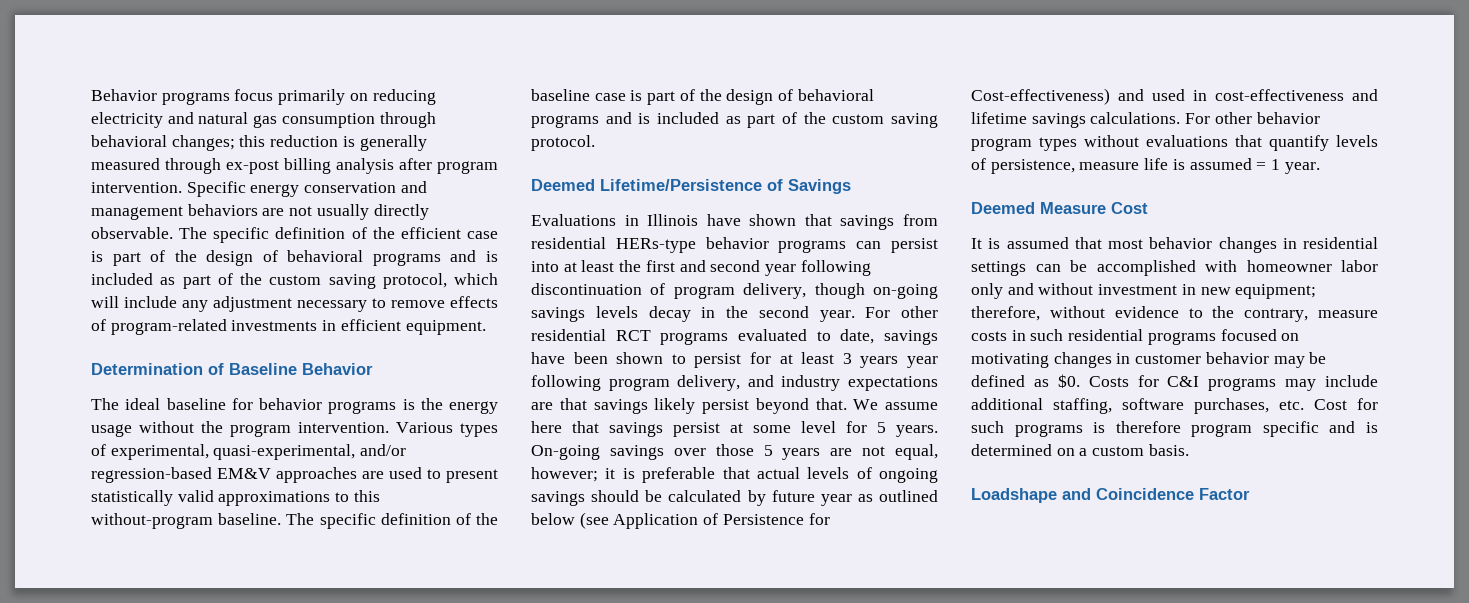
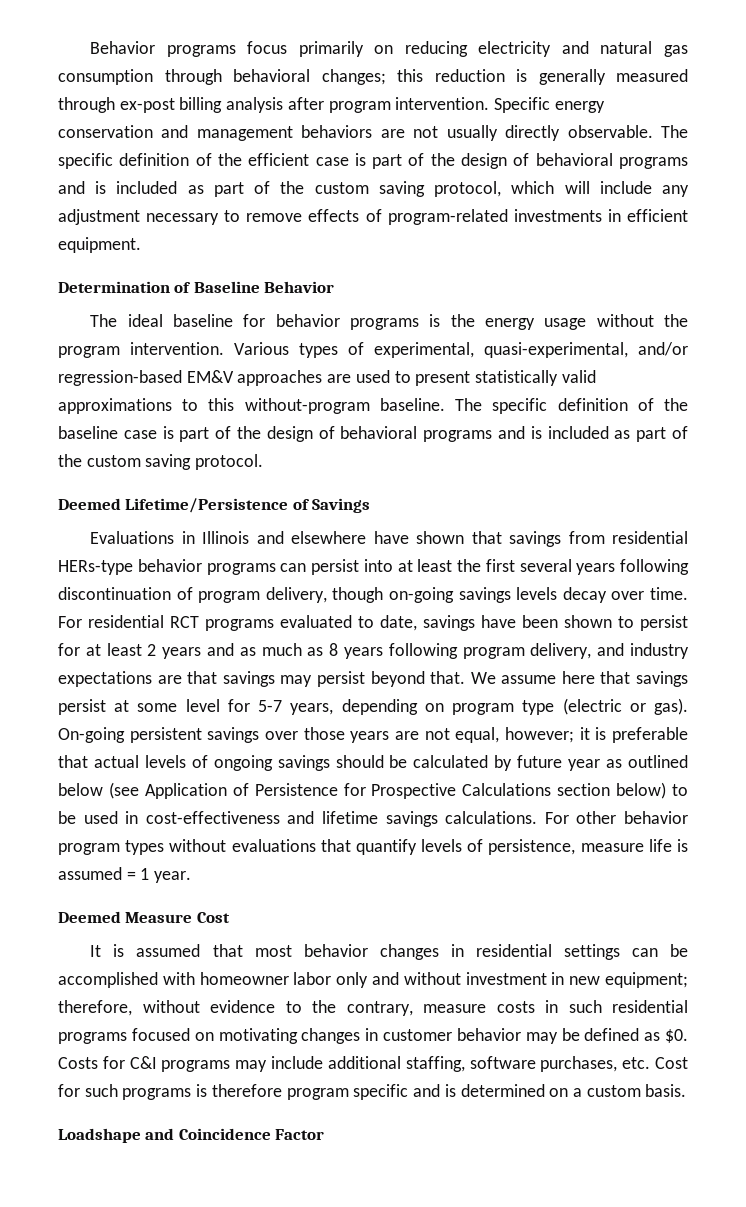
- Evaluations in Illinois have shown that savings from residential HERs-type behavior programs can persist into at least the first and second year following discontinuation of program delivery, though on-going savings levels decay in the second year. For other residential RCT programs evaluated to date, savings have been shown to persist for at least 3 years year following program delivery, and industry expectations are that savings likely persist beyond that.
+ Evaluations in Illinois and elsewhere have shown that savings from residential HERs-type behavior programs can persist into at least the first several years following discontinuation of program delivery, though on-going savings levels decay over time. For residential RCT programs evaluated to date, savings have been shown to persist for at least 2 years and as much as 8 years following program delivery, and industry expectations are that savings may persist beyond that.
- We assume here that savings persist at some level for 5 years. On-going savings over those 5 years are not equal, however; it is preferable that actual levels of ongoing savings should be calculated by future year as outlined below (see Application of Persistence for Cost-effectiveness) and used in cost-effectiveness and lifetime savings calculations.
+ We assume here that savings persist at some level for 5-7 years, depending on program type (electric or gas). On-going persistent savings over those years are not equal, however; it is preferable that actual levels of ongoing savings should be calculated by future year as outlined below (see Application of Persistence for Prospective Calculations section below) to be used in cost-effectiveness and lifetime savings calculations.

